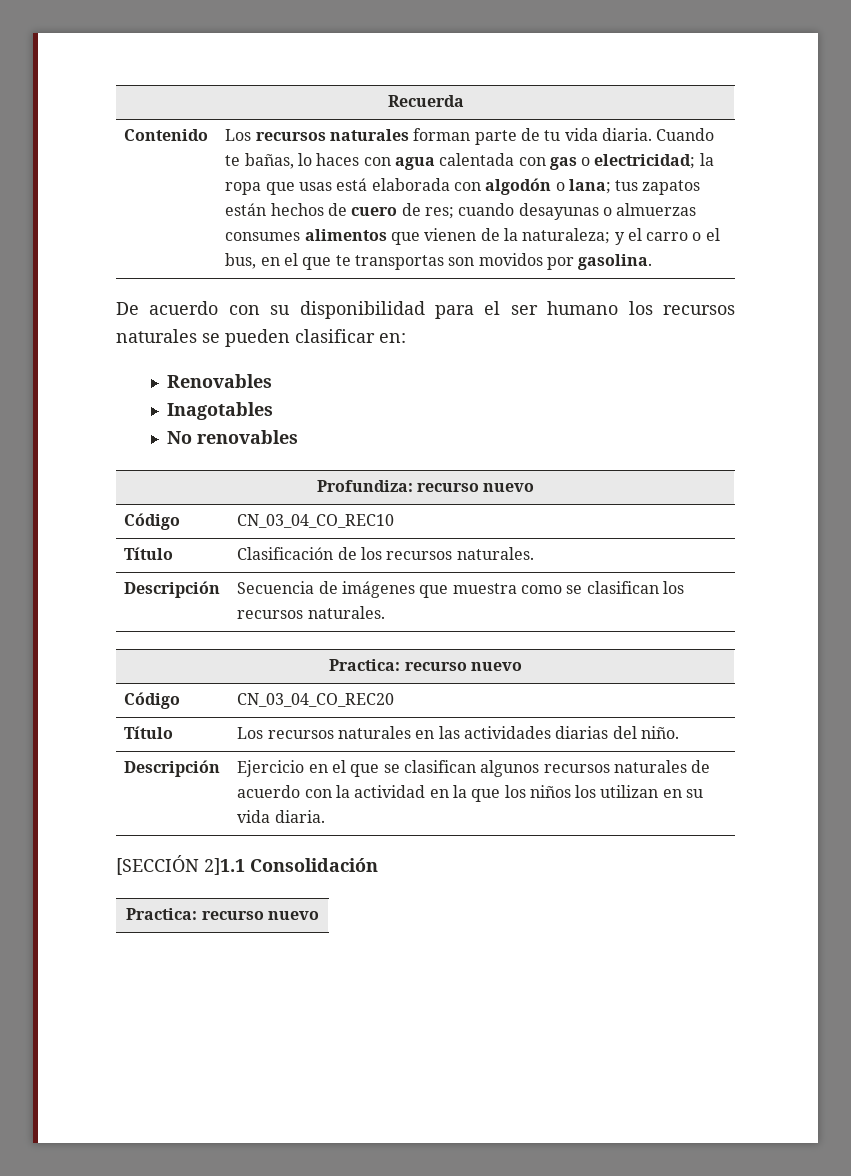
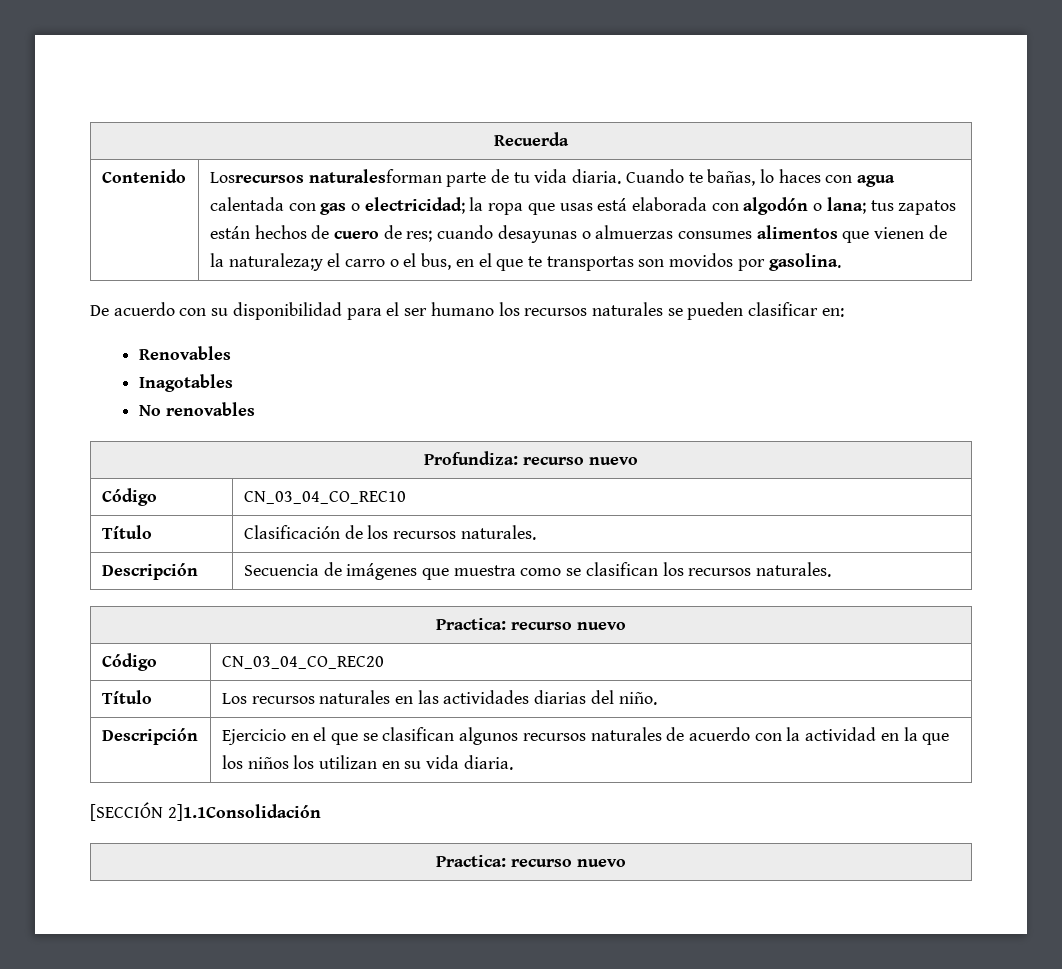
- Los recursos naturales forman parte de tu vida diaria.
+ Losrecursos naturalesforman parte de tu vida diaria.
- Cuando te bañas, lo haces con agua calentada con gas o electricidad; la ropa que usas está elaborada con algodón o lana; tus zapatos están hechos de cuero de res; cuando desayunas o almuerzas consumes alimentos que vienen de la naturaleza; y el carro o el bus, en el que te transportas son movidos por gasolina.
+ Cuando te bañas, lo haces con agua calentada con gas o electricidad; la ropa que usas está elaborada con algodón o lana; tus zapatos están hechos de cuero de res; cuando desayunas o almuerzas consumes alimentos que vienen de la naturaleza;y el carro o el bus, en el que te transportas son movidos por gasolina.
- [SECCIÓN 2]1.1 Consolidación
+ [SECCIÓN 2]1.1Consolidación

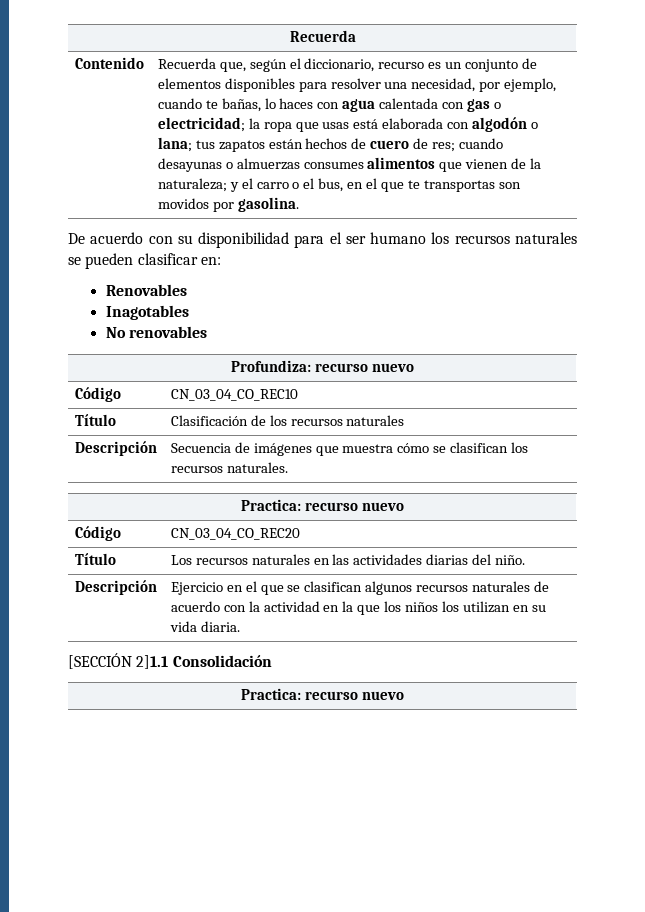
- Losrecursos naturalesforman parte de tu vida diaria. Cuando te bañas, lo haces con agua calentada con gas o electricidad; la ropa que usas está elaborada con algodón o lana; tus zapatos están hechos de cuero de res; cuando desayunas o almuerzas consumes alimentos que vienen de la naturaleza;y el carro o el bus, en el que te transportas son movidos por gasolina.
+ Recuerda que, según el diccionario, recurso es un conjunto de elementos disponibles para resolver una necesidad, por ejemplo, cuando te bañas, lo haces con agua calentada con gas o electricidad; la ropa que usas está elaborada con algodón o lana; tus zapatos están hechos de cuero de res; cuando desayunas o almuerzas consumes alimentos que vienen de la naturaleza; y el carro o el bus, en el que te transportas son movidos por gasolina.
- Título | Clasificación de los recursos naturales.
+ Título | Clasificación de los recursos naturales
- Descripción | Secuencia de imágenes que muestra como se clasifican los recursos naturales.
+ Descripción | Secuencia de imágenes que muestra cómo se clasifican los recursos naturales.
- [SECCIÓN 2]1.1Consolidación
+ [SECCIÓN 2]1.1 Consolidación

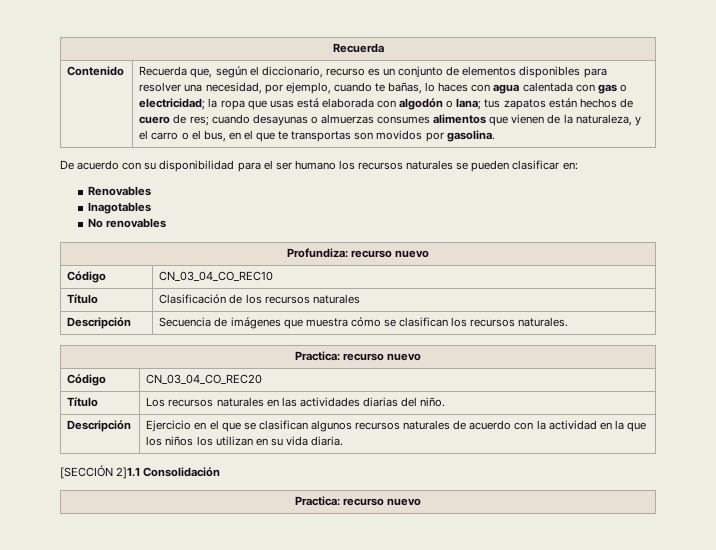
- cuando desayunas o almuerzas consumes alimentos que vienen de la naturaleza; y el carro o el bus, en el que te transportas son movidos por gasolina.
+ cuando desayunas o almuerzas consumes alimentos que vienen de la naturaleza, y el carro o el bus, en el que te transportas son movidos por gasolina.

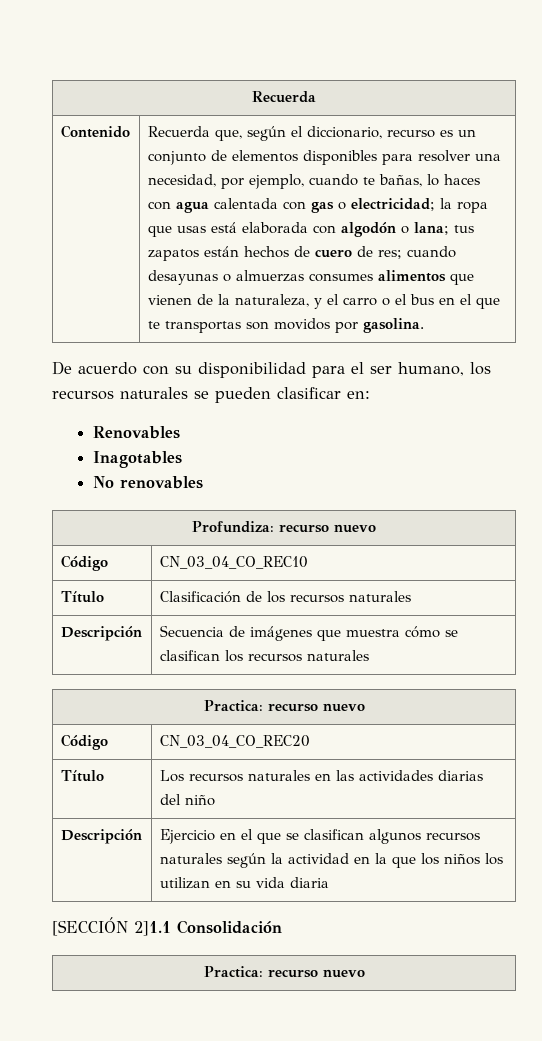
- cuando desayunas o almuerzas consumes alimentos que vienen de la naturaleza, y el carro o el bus, en el que te transportas son movidos por gasolina.
+ cuando desayunas o almuerzas consumes alimentos que vienen de la naturaleza, y el carro o el bus en el que te transportas son movidos por gasolina.
- De acuerdo con su disponibilidad para el ser humano los recursos naturales se pueden clasificar en:
+ De acuerdo con su disponibilidad para el ser humano, los recursos naturales se pueden clasificar en:
- Descripción | Secuencia de imágenes que muestra cómo se clasifican los recursos naturales.
+ Descripción | Secuencia de imágenes que muestra cómo se clasifican los recursos naturales
- Título | Los recursos naturales en las actividades diarias del niño.
+ Título | Los recursos naturales en las actividades diarias del niño
- Descripción | Ejercicio en el que se clasifican algunos recursos naturales de acuerdo con la actividad en la que los niños los utilizan en su vida diaria.
+ Descripción | Ejercicio en el que se clasifican algunos recursos naturales según la actividad en la que los niños los utilizan en su vida diaria

